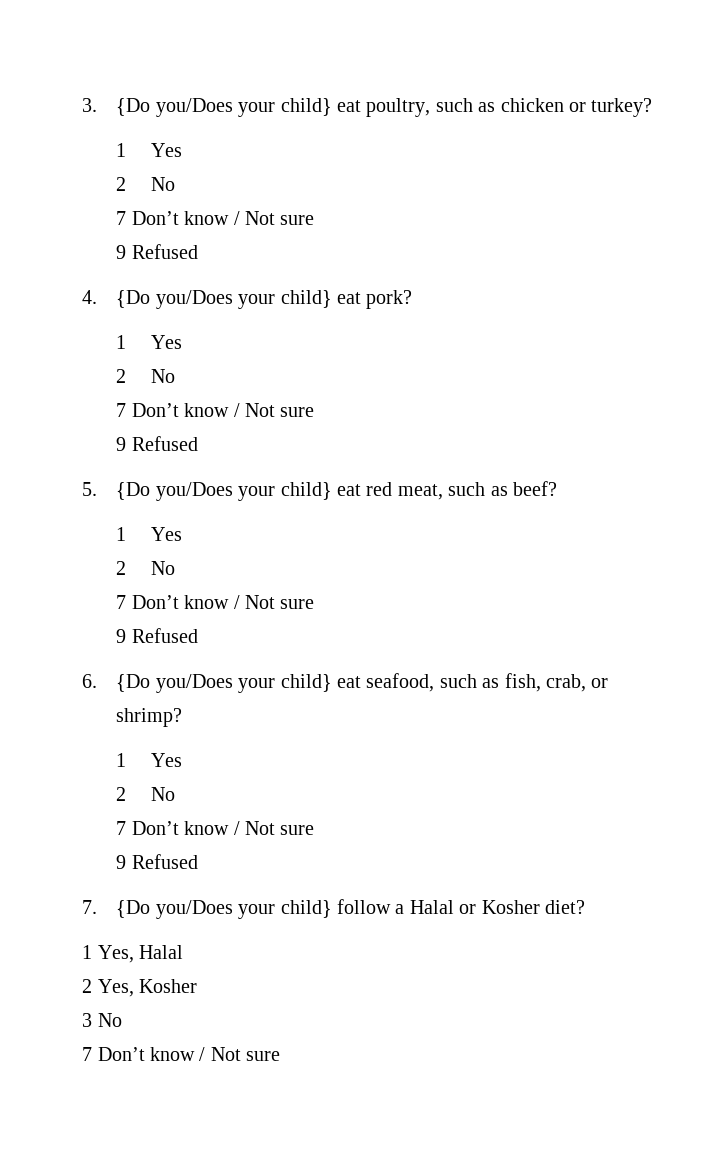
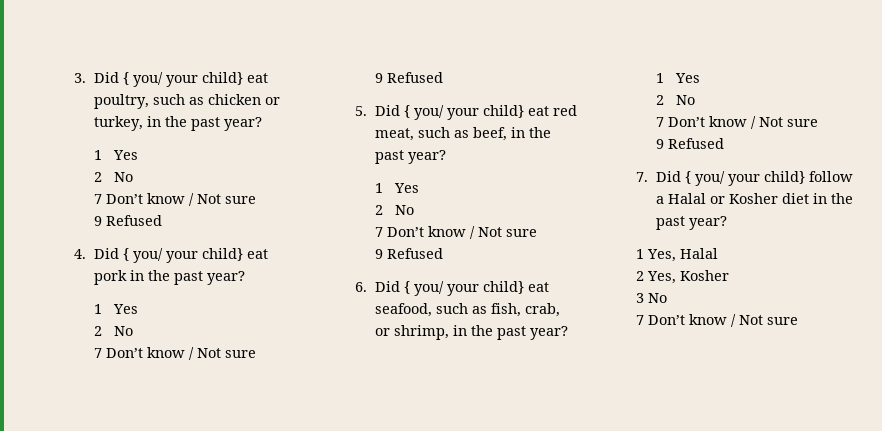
- 3. {Do you/Does your child} eat poultry, such as chicken or turkey?
+ 3. Did { you/ your child} eat poultry, such as chicken or turkey, in the past year?
- 4. {Do you/Does your child} eat pork?
+ 4. Did { you/ your child} eat pork in the past year?
- 5. {Do you/Does your child} eat red meat, such as beef?
+ 5. Did { you/ your child} eat red meat, such as beef, in the past year?
- 6. {Do you/Does your child} eat seafood, such as fish, crab, or shrimp?
+ 6. Did { you/ your child} eat seafood, such as fish, crab, or shrimp, in the past year?
- 7. {Do you/Does your child} follow a Halal or Kosher diet?
+ 7. Did { you/ your child} follow a Halal or Kosher diet in the past year?

